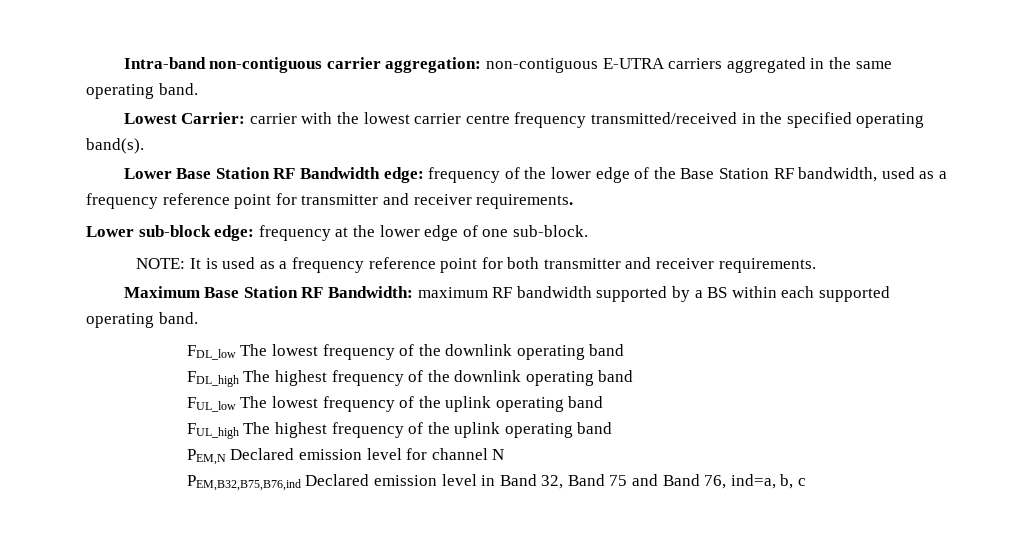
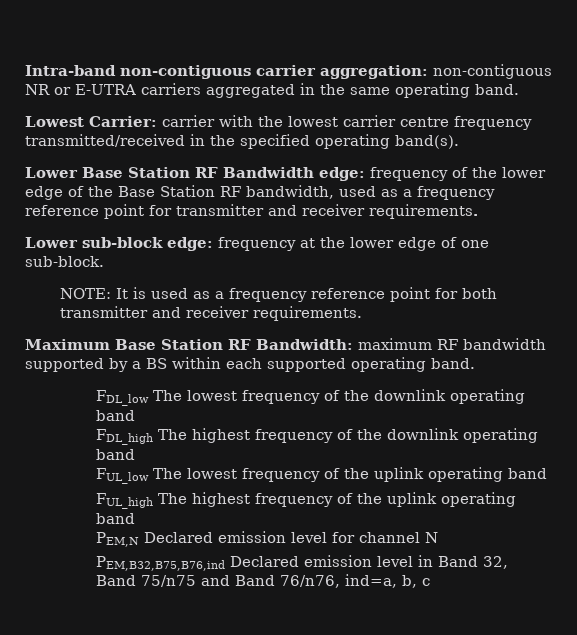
- Intra-band non-contiguous carrier aggregation: non-contiguous E-UTRA carriers aggregated in the same operating band.
+ Intra-band non-contiguous carrier aggregation: non-contiguous NR or E-UTRA carriers aggregated in the same operating band.
- PEM,B32,B75,B76,ind Declared emission level in Band 32, Band 75 and Band 76, ind=a, b, c
+ PEM,B32,B75,B76,ind Declared emission level in Band 32, Band 75/n75 and Band 76/n76, ind=a, b, c

